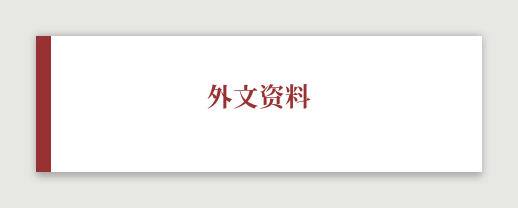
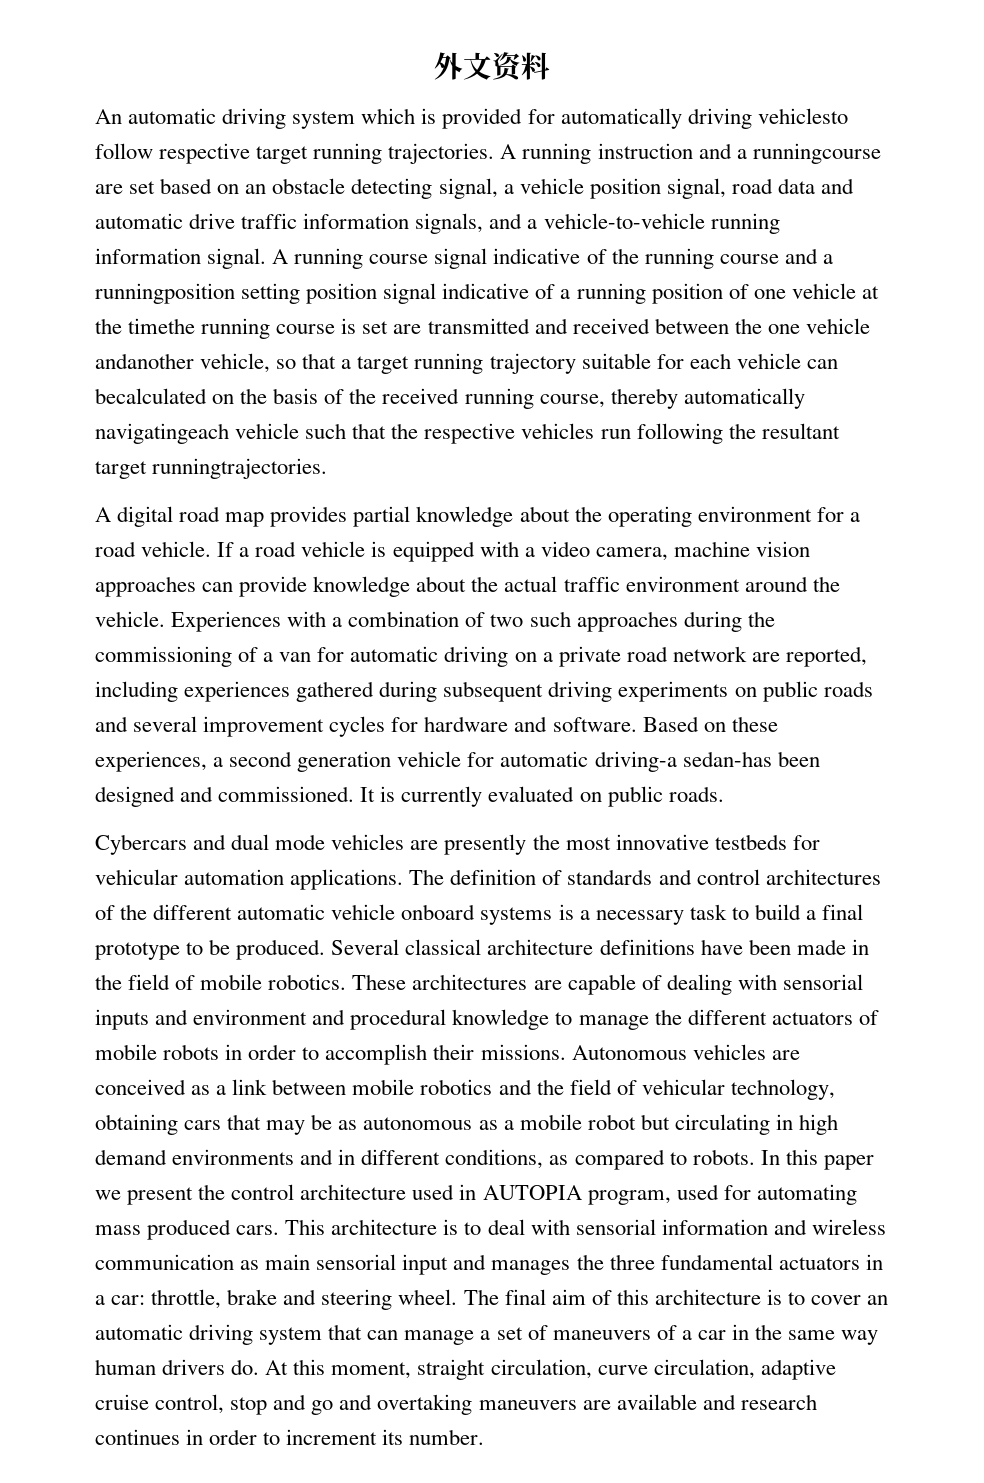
+ An automatic driving system which is provided for automatically driving vehiclesto follow respective target running trajectories. A running instruction and a runningcourse are set based on an obstacle detecting signal, a vehicle position signal, road data and automatic drive traffic information signals, and a vehicle-to-vehicle running information signal. A running course signal indicative of the running course and a runningposition setting position signal indicative of a running position of one vehicle at the timethe running course is set are transmitted and received between the one vehicle andanother vehicle, so that a target running trajectory suitable for each vehicle can becalculated on the basis of the received running course, thereby automatically navigatingeach vehicle such that the respective vehicles run following the resultant target runningtrajectories.
+ A digital road map provides partial knowledge about the operating environment for a road vehicle. If a road vehicle is equipped with a video camera, machine vision approaches can provide knowledge about the actual traffic environment around the vehicle. Experiences with a combination of two such approaches during the commissioning of a van for automatic driving on a private road network are reported, including experiences gathered during subsequent driving experiments on public roads and several improvement cycles for hardware and software. Based on these experiences, a second generation vehicle for automatic driving-a sedan-has been designed and commissioned. It is currently evaluated on public roads.
+ Cybercars and dual mode vehicles are presently the most innovative testbeds for vehicular automation applications. The definition of standards and control architectures of the different automatic vehicle onboard systems is a necessary task to build a final prototype to be produced. Several classical architecture definitions have been made in the field of mobile robotics. These architectures are capable of dealing with sensorial inputs and environment and procedural knowledge to manage the different actuators of mobile robots in order to accomplish their missions. Autonomous vehicles are conceived as a link between mobile robotics and the field of vehicular technology, obtaining cars that may be as autonomous as a mobile robot but circulating in high demand environments and in different conditions, as compared to robots. In this paper we present the control architecture used in AUTOPIA program, used for automating mass produced cars. This architecture is to deal with sensorial information and wireless communication as main sensorial input and manages the three fundamental actuators in a car: throttle, brake and steering wheel. The final aim of this architecture is to cover an automatic driving system that can manage a set of maneuvers of a car in the same way human drivers do. At this moment, straight circulation, curve circulation, adaptive cruise control, stop and go and overtaking maneuvers are available and research continues in order to increment its number.

